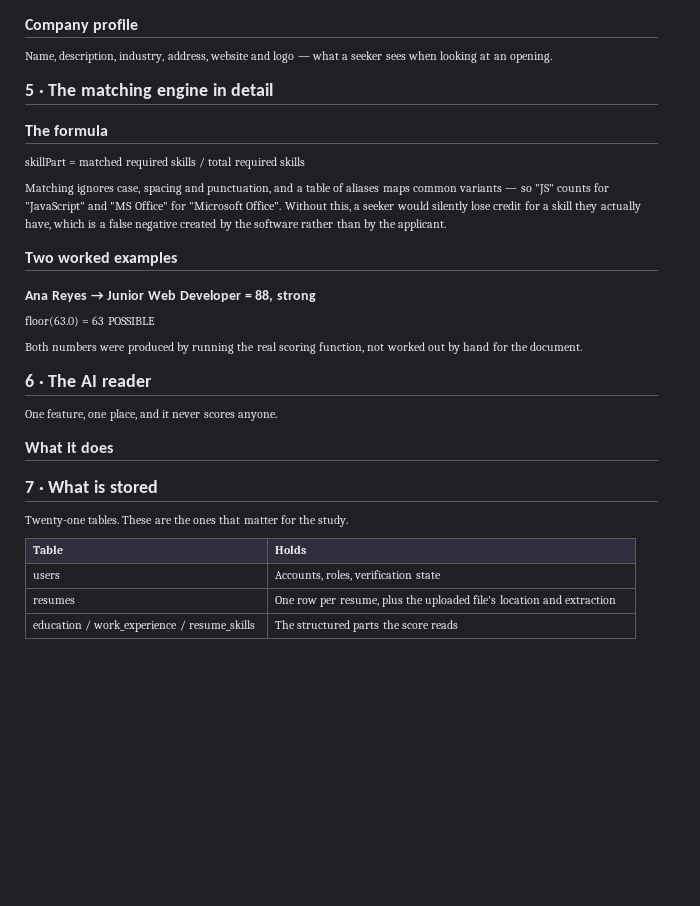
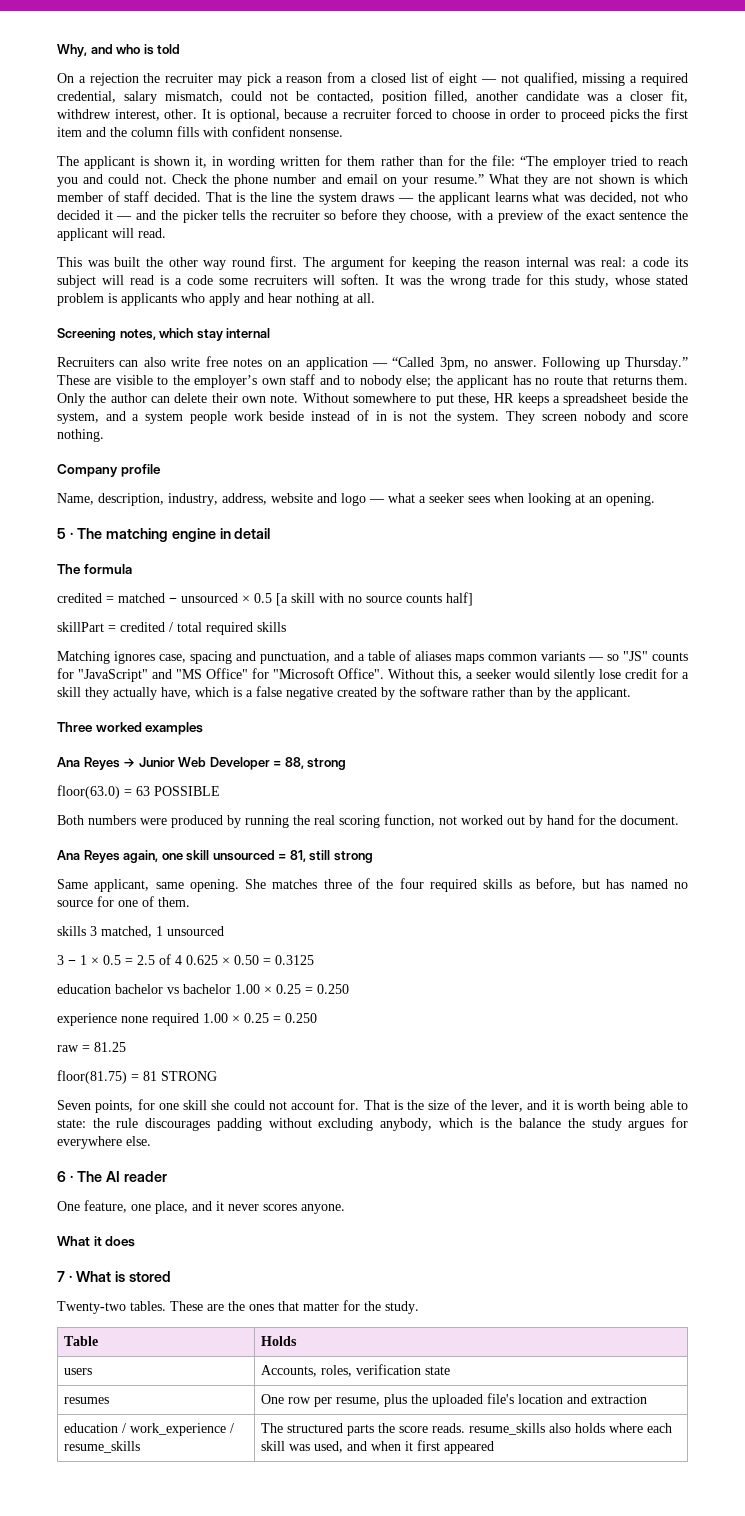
+ Why, and who is told
+ On a rejection the recruiter may pick a reason from a closed list of eight — not qualified, missing a required credential, salary mismatch, could not be contacted, position filled, another candidate was a closer fit, withdrew interest, other. It is optional, because a recruiter forced to choose in order to proceed picks the first item and the column fills with confident nonsense.
+ The applicant is shown it, in wording written for them rather than for the file: “The employer tried to reach you and could not. Check the phone number and email on your resume.” What they are not shown is which member of staff decided. That is the line the system draws — the applicant learns what was decided, not who decided it — and the picker tells the recruiter so before they choose, with a preview of the exact sentence the applicant will read.
+ This was built the other way round first. The argument for keeping the reason internal was real: a code its subject will read is a code some recruiters will soften. It was the wrong trade for this study, whose stated problem is applicants who apply and hear nothing at all.
+ Screening notes, which stay internal
+ Recruiters can also write free notes on an application — “Called 3pm, no answer. Following up Thursday.” These are visible to the employer’s own staff and to nobody else; the applicant has no route that returns them. Only the author can delete their own note. Without somewhere to put these, HR keeps a spreadsheet beside the system, and a system people work beside instead of in is not the system. They screen nobody and score nothing.
+ credited = matched − unsourced × 0.5 [a skill with no source counts half]
- skillPart = matched required skills / total required skills
+ skillPart = credited / total required skills
- Two worked examples
+ Three worked examples
+ Ana Reyes again, one skill unsourced = 81, still strong
+ Same applicant, same opening. She matches three of the four required skills as before, but has named no source for one of them.
+ skills 3 matched, 1 unsourced
+ 3 − 1 × 0.5 = 2.5 of 4 0.625 × 0.50 = 0.3125
+ education bachelor vs bachelor 1.00 × 0.25 = 0.250
+ experience none required 1.00 × 0.25 = 0.250
+ raw = 81.25
+ floor(81.75) = 81 STRONG
+ Seven points, for one skill she could not account for. That is the size of the lever, and it is worth being able to state: the rule discourages padding without excluding anybody, which is the balance the study argues for everywhere else.
- Twenty-one tables.
+ Twenty-two tables.
- education / work_experience / resume_skills | The structured parts the score reads
+ education / work_experience / resume_skills | The structured parts the score reads. resume_skills also holds where each skill was used, and when it first appeared

